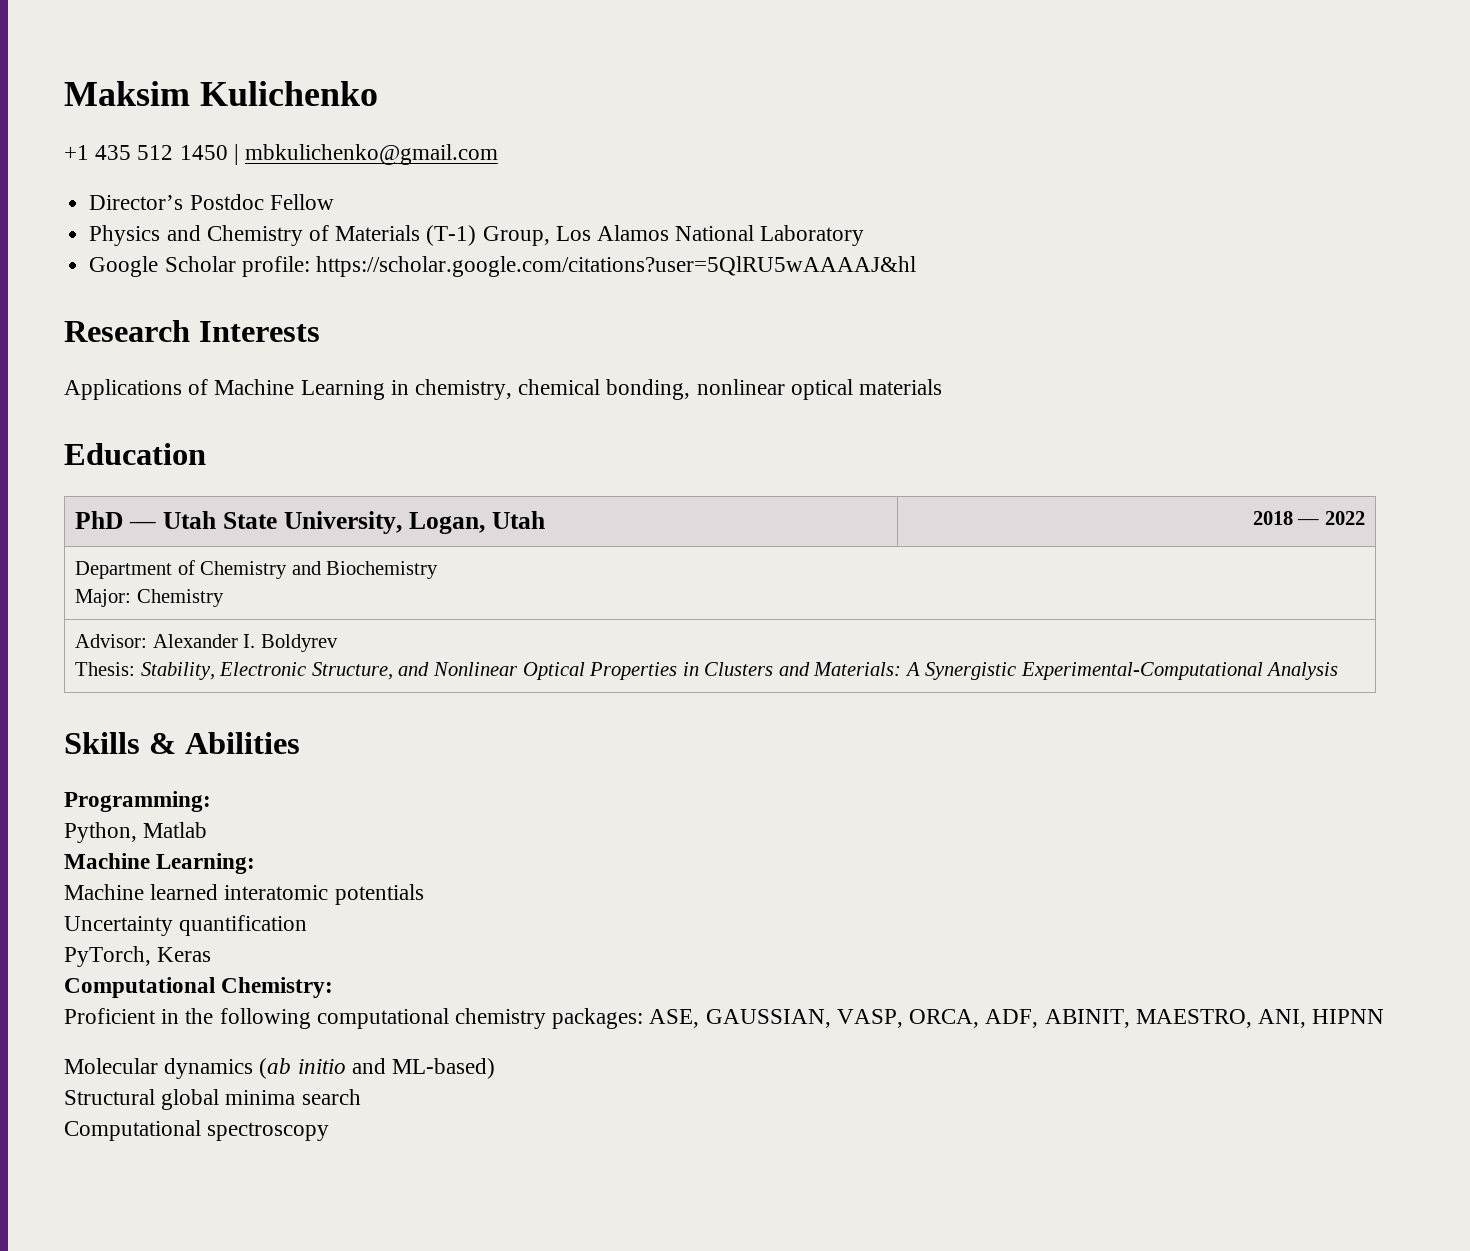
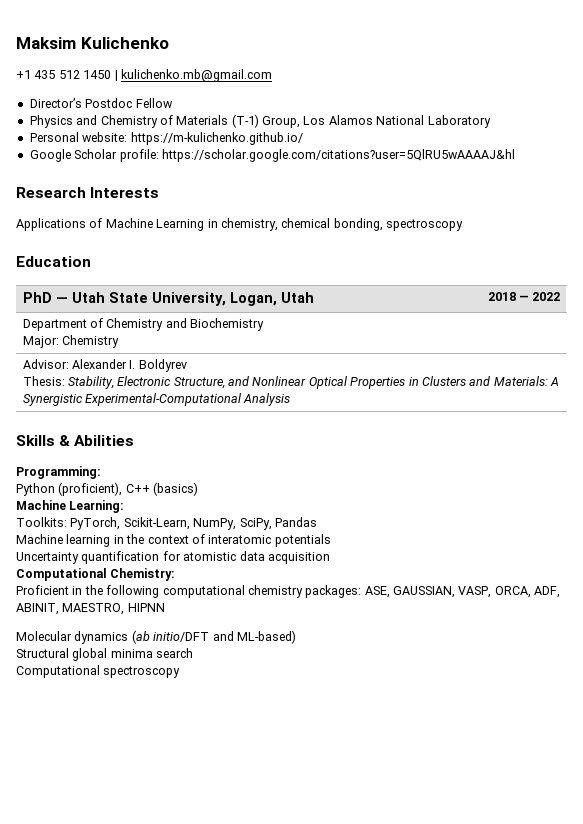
- +1 435 512 1450 | mbkulichenko@gmail.com
+ +1 435 512 1450 | kulichenko.mb@gmail.com
+ Personal website: https://m-kulichenko.github.io/
- Applications of Machine Learning in chemistry, chemical bonding, nonlinear optical materials
+ Applications of Machine Learning in chemistry, chemical bonding, spectroscopy
- Python, Matlab
+ Python (proficient), C++ (basics)
  Machine Learning:
- Machine learned interatomic potentials
+ Toolkits: PyTorch, Scikit-Learn, NumPy, SciPy, Pandas
+ Machine learning in the context of interatomic potentials
- Uncertainty quantification
- PyTorch, Keras
+ Uncertainty quantification for atomistic data acquisition
- Proficient in the following computational chemistry packages: ASE, GAUSSIAN, VASP, ORCA, ADF, ABINIT, MAESTRO, ANI, HIPNN
+ Proficient in the following computational chemistry packages: ASE, GAUSSIAN, VASP, ORCA, ADF, ABINIT, MAESTRO, HIPNN
- Molecular dynamics (ab initio and ML-based)
+ Molecular dynamics (ab initio/DFT and ML-based)

